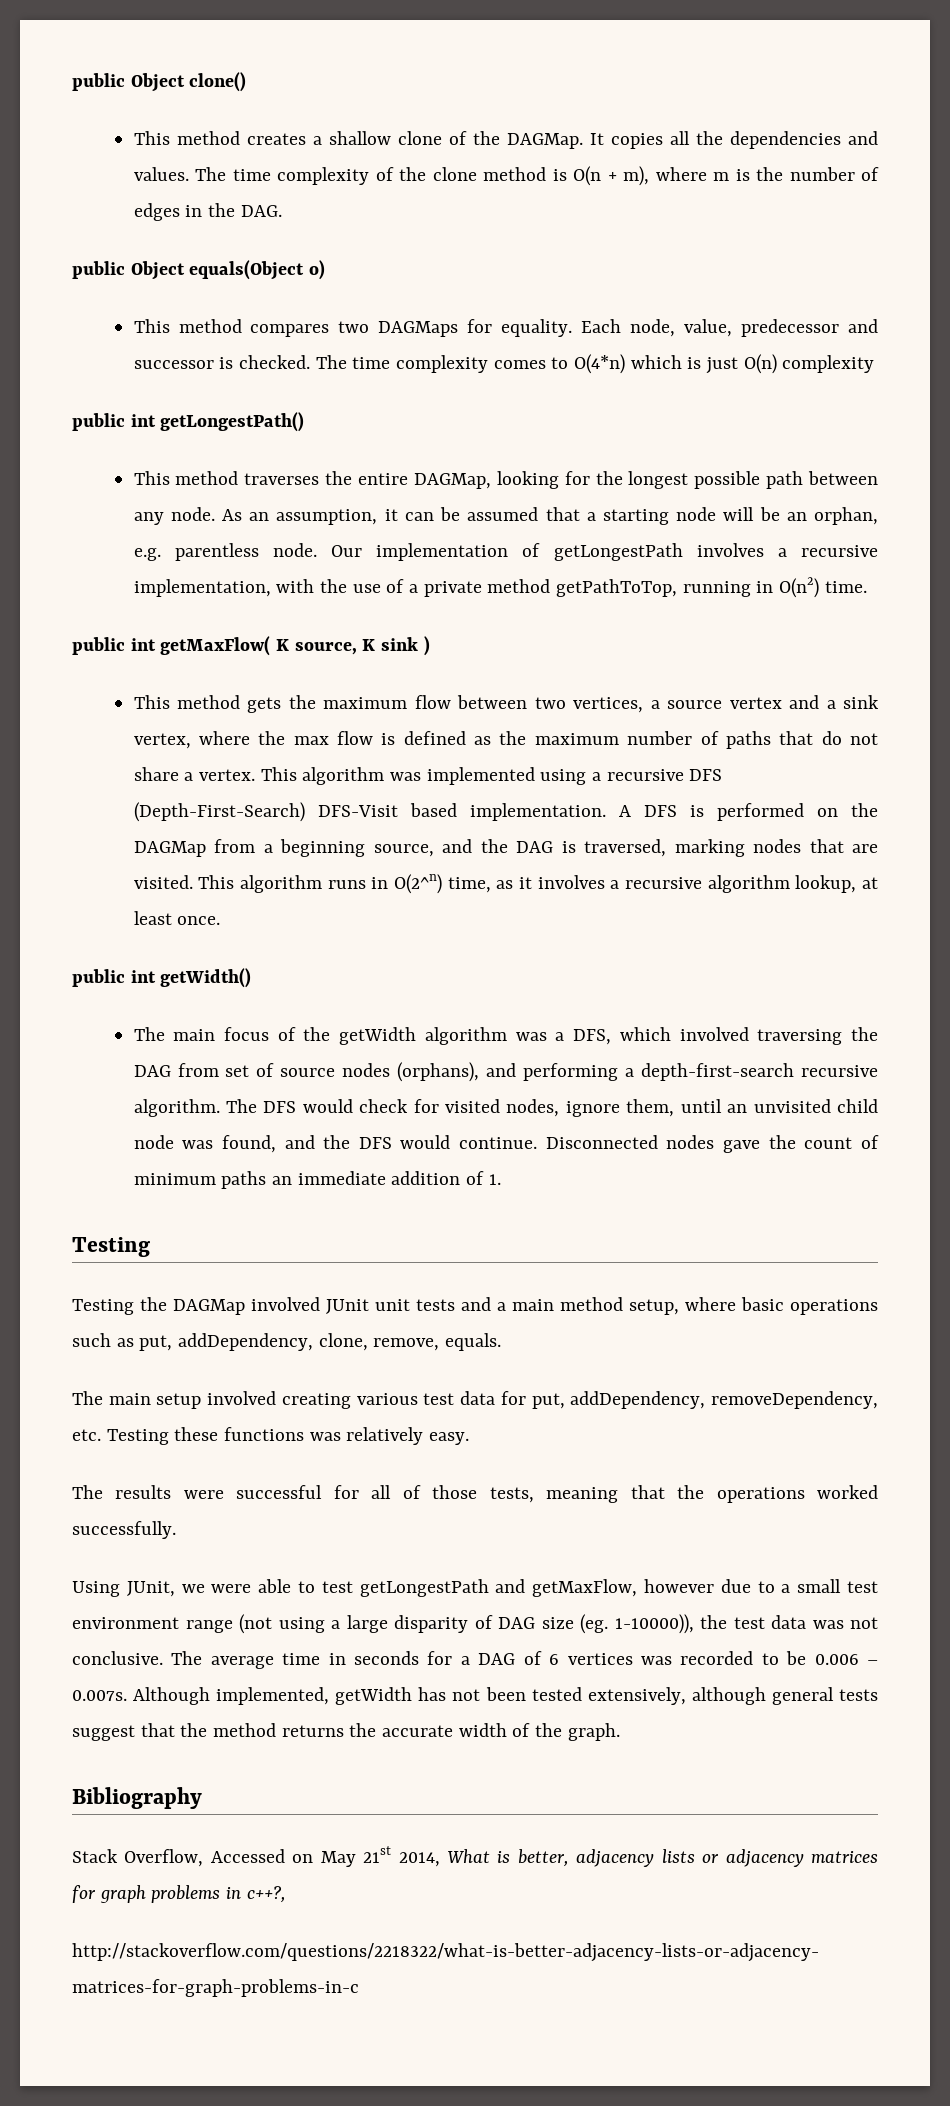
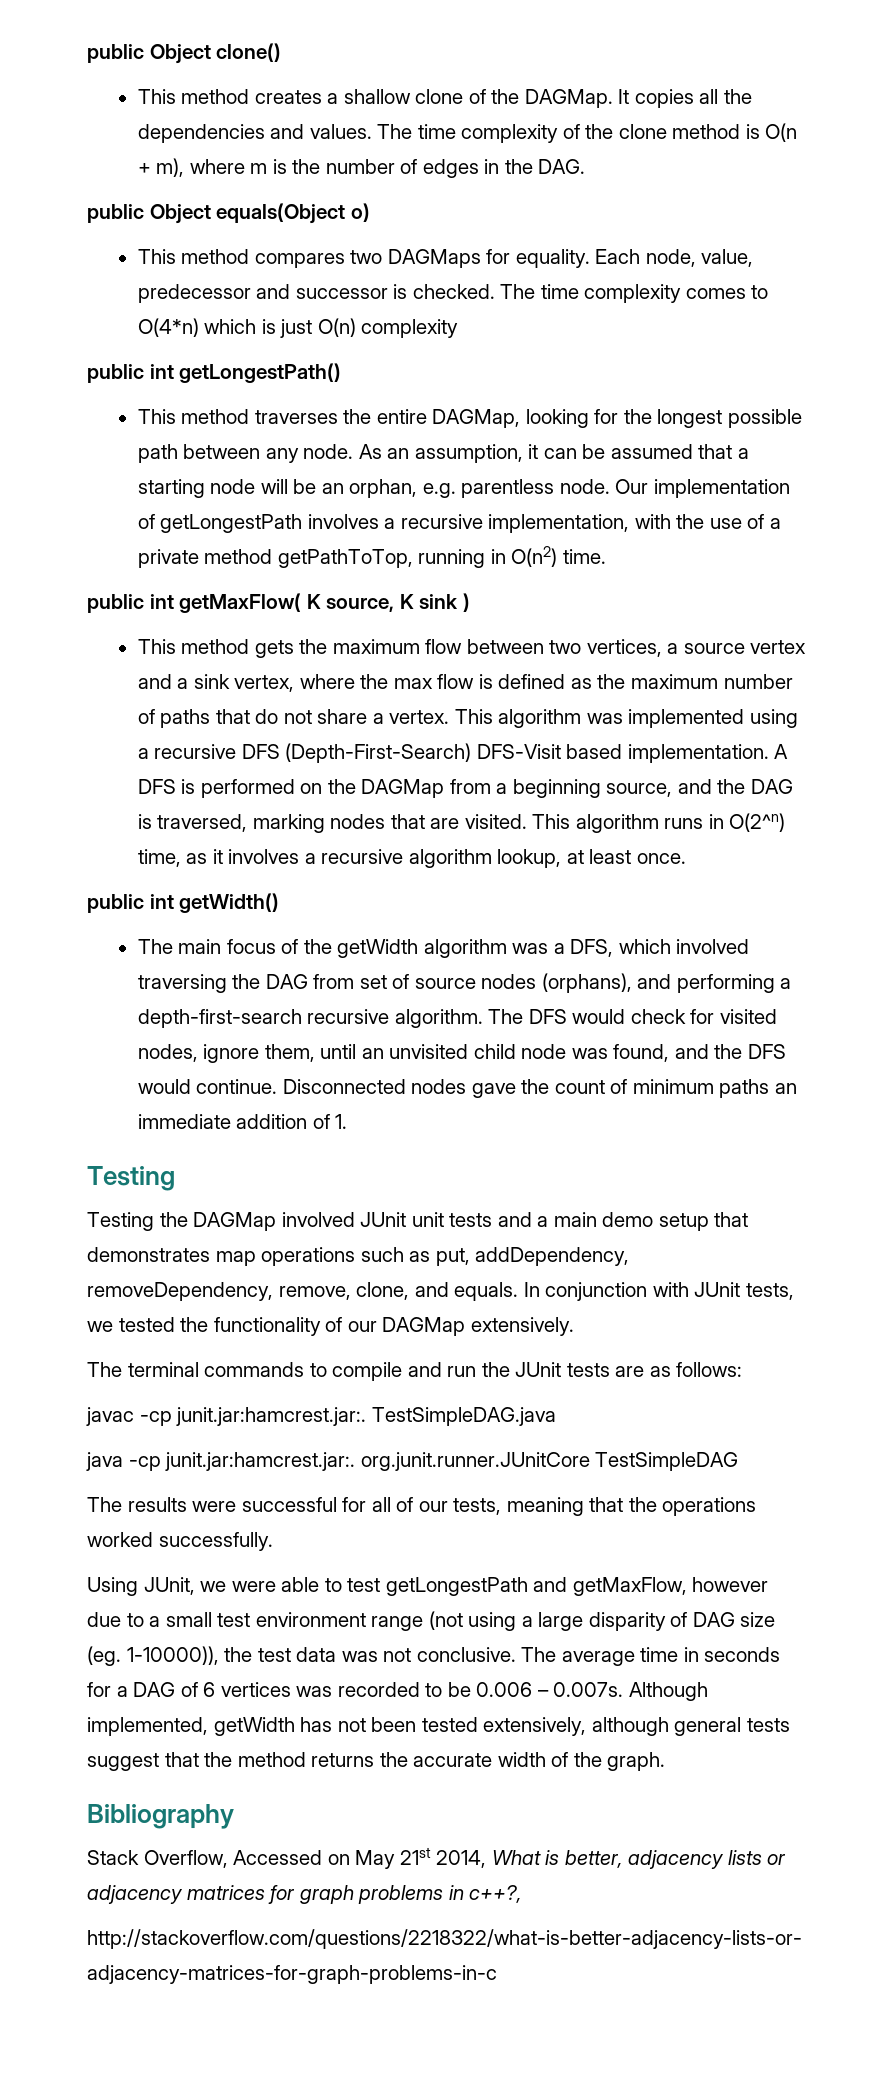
- Testing the DAGMap involved JUnit unit tests and a main method setup, where basic operations such as put, addDependency, clone, remove, equals.
- The main setup involved creating various test data for put, addDependency, removeDependency, etc. Testing these functions was relatively easy.
+ Testing the DAGMap involved JUnit unit tests and a main demo setup that demonstrates map operations such as put, addDependency, removeDependency, remove, clone, and equals. In conjunction with JUnit tests, we tested the functionality of our DAGMap extensively.
+ The terminal commands to compile and run the JUnit tests are as follows:
+ javac -cp junit.jar:hamcrest.jar:. TestSimpleDAG.java
+ java -cp junit.jar:hamcrest.jar:. org.junit.runner.JUnitCore TestSimpleDAG
- The results were successful for all of those tests, meaning that the operations worked successfully.
+ The results were successful for all of our tests, meaning that the operations worked successfully.

